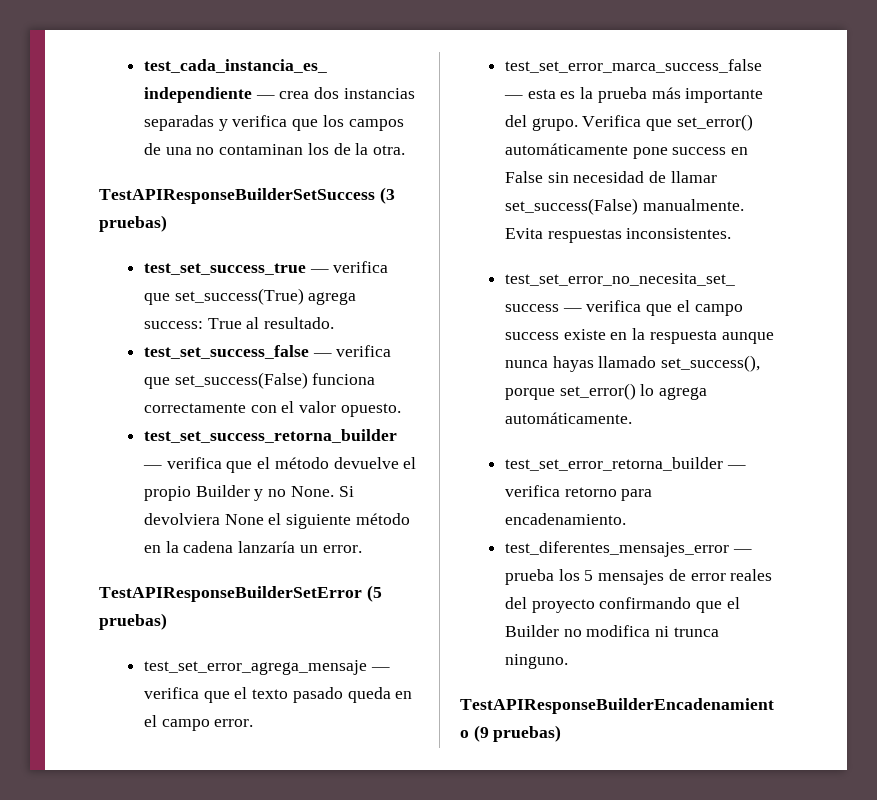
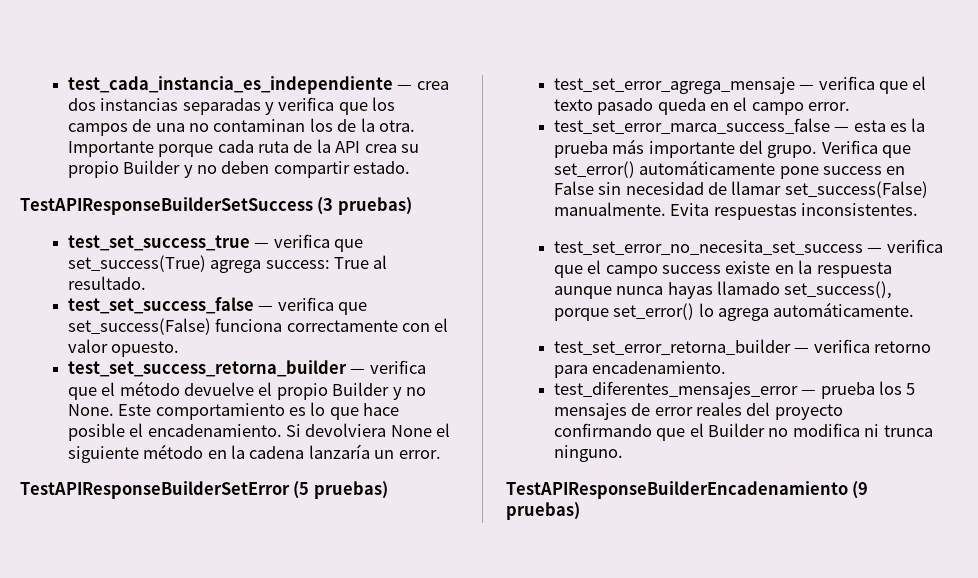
+ Importante porque cada ruta de la API crea su propio Builder y no deben compartir estado.
+ Este comportamiento es lo que hace posible el encadenamiento.

